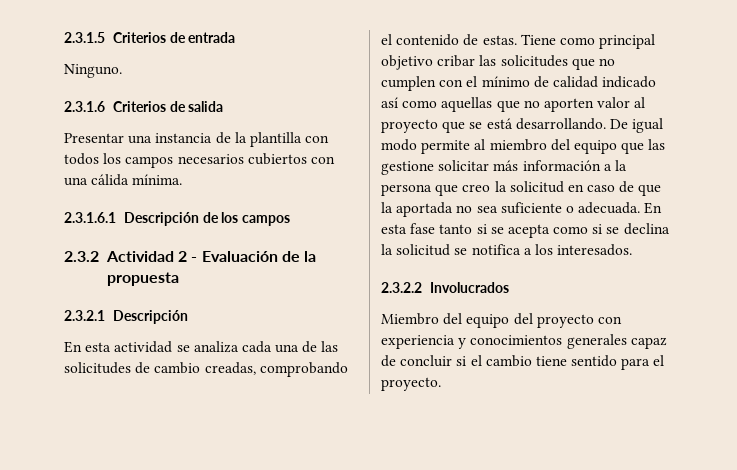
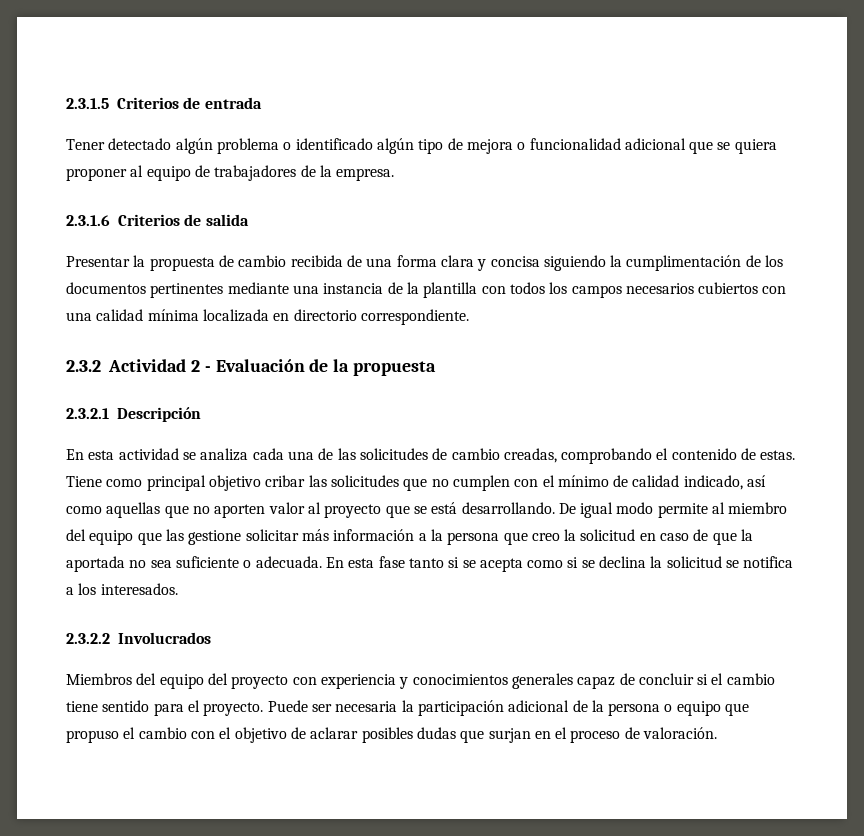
- Ninguno.
+ Tener detectado algún problema o identificado algún tipo de mejora o funcionalidad adicional que se quiera proponer al equipo de trabajadores de la empresa.
- Presentar una instancia de la plantilla con todos los campos necesarios cubiertos con una cálida mínima.
- 2.3.1.6.1 Descripción de los campos
+ Presentar la propuesta de cambio recibida de una forma clara y concisa siguiendo la cumplimentación de los documentos pertinentes mediante una instancia de la plantilla con todos los campos necesarios cubiertos con una calidad mínima localizada en directorio correspondiente.
- Tiene como principal objetivo cribar las solicitudes que no cumplen con el mínimo de calidad indicado así como aquellas que no aporten valor al proyecto que se está desarrollando.
+ Tiene como principal objetivo cribar las solicitudes que no cumplen con el mínimo de calidad indicado, así como aquellas que no aporten valor al proyecto que se está desarrollando.
- Miembro del equipo del proyecto con experiencia y conocimientos generales capaz de concluir si el cambio tiene sentido para el proyecto.
+ Miembros del equipo del proyecto con experiencia y conocimientos generales capaz de concluir si el cambio tiene sentido para el proyecto.
+ Puede ser necesaria la participación adicional de la persona o equipo que propuso el cambio con el objetivo de aclarar posibles dudas que surjan en el proceso de valoración.

